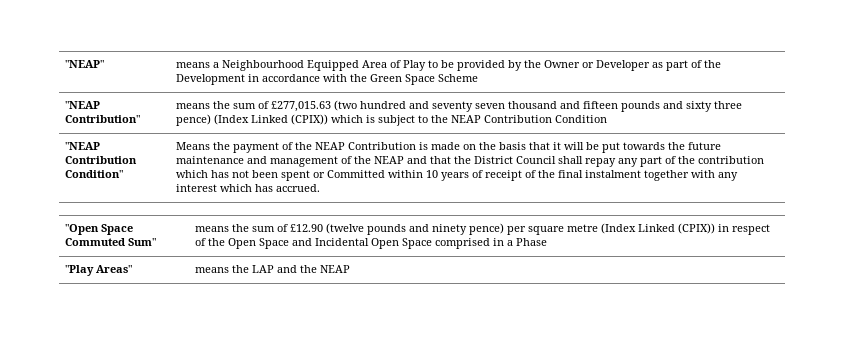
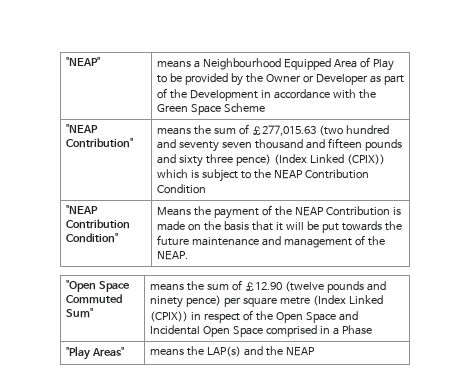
- Means the payment of the NEAP Contribution is made on the basis that it will be put towards the future maintenance and management of the NEAP and that the District Council shall repay any part of the contribution which has not been spent or Committed within 10 years of receipt of the final instalment together with any interest which has accrued.
+ Means the payment of the NEAP Contribution is made on the basis that it will be put towards the future maintenance and management of the NEAP.
- "Play Areas" | means the LAP and the NEAP
+ "Play Areas" | means the LAP(s) and the NEAP

